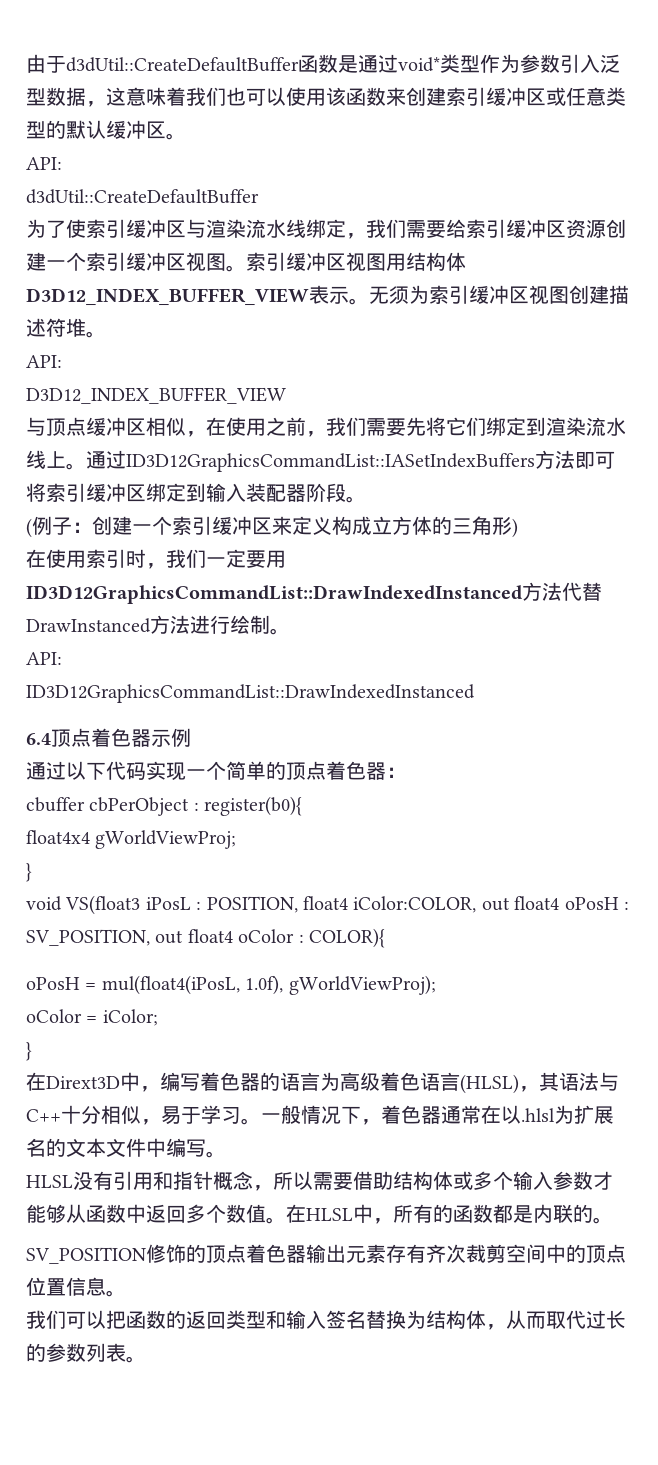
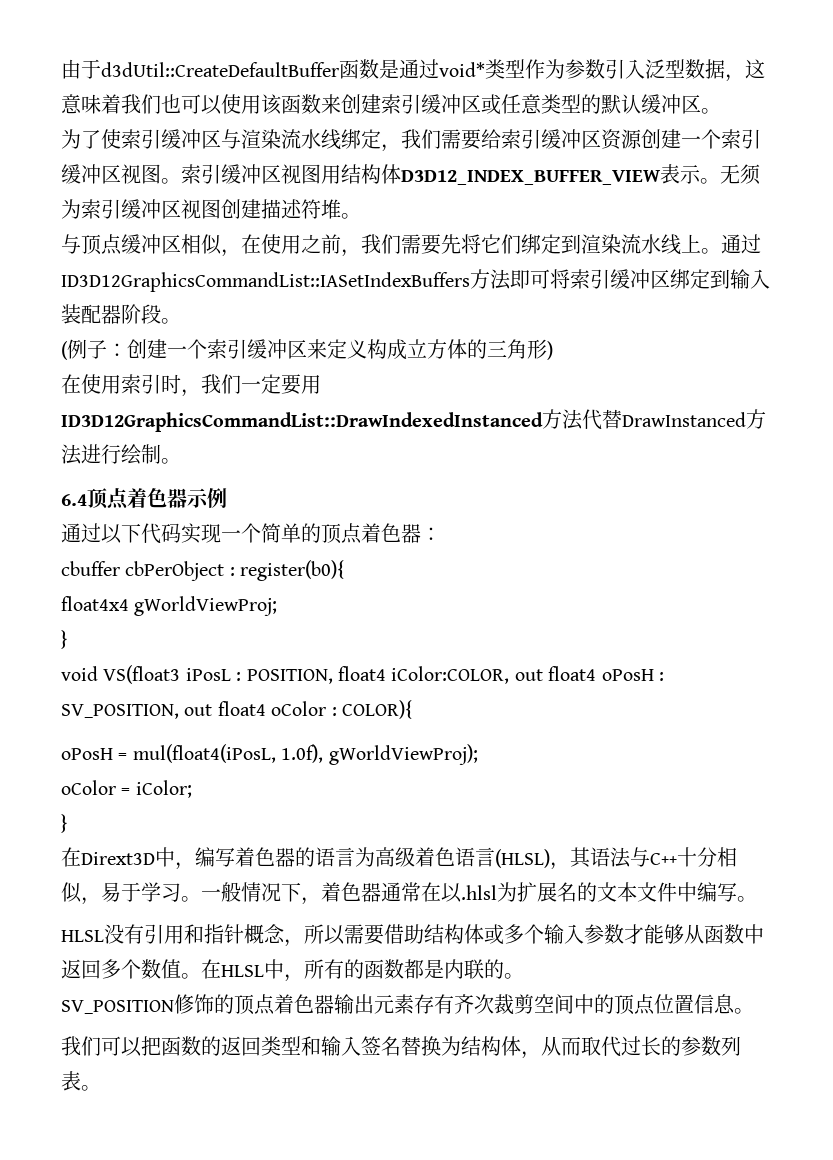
  由于d3dUtil::CreateDefaultBuffer函数是通过void*类型作为参数引入泛型数据，这意味着我们也可以使用该函数来创建索引缓冲区或任意类型的默认缓冲区。
- API:
- d3dUtil::CreateDefaultBuffer
  无须为索引缓冲区视图创建描述符堆。
- API:
- D3D12_INDEX_BUFFER_VIEW
  在使用索引时，我们一定要用ID3D12GraphicsCommandList::DrawIndexedInstanced方法代替DrawInstanced方法进行绘制。
- API:
- ID3D12GraphicsCommandList::DrawIndexedInstanced

